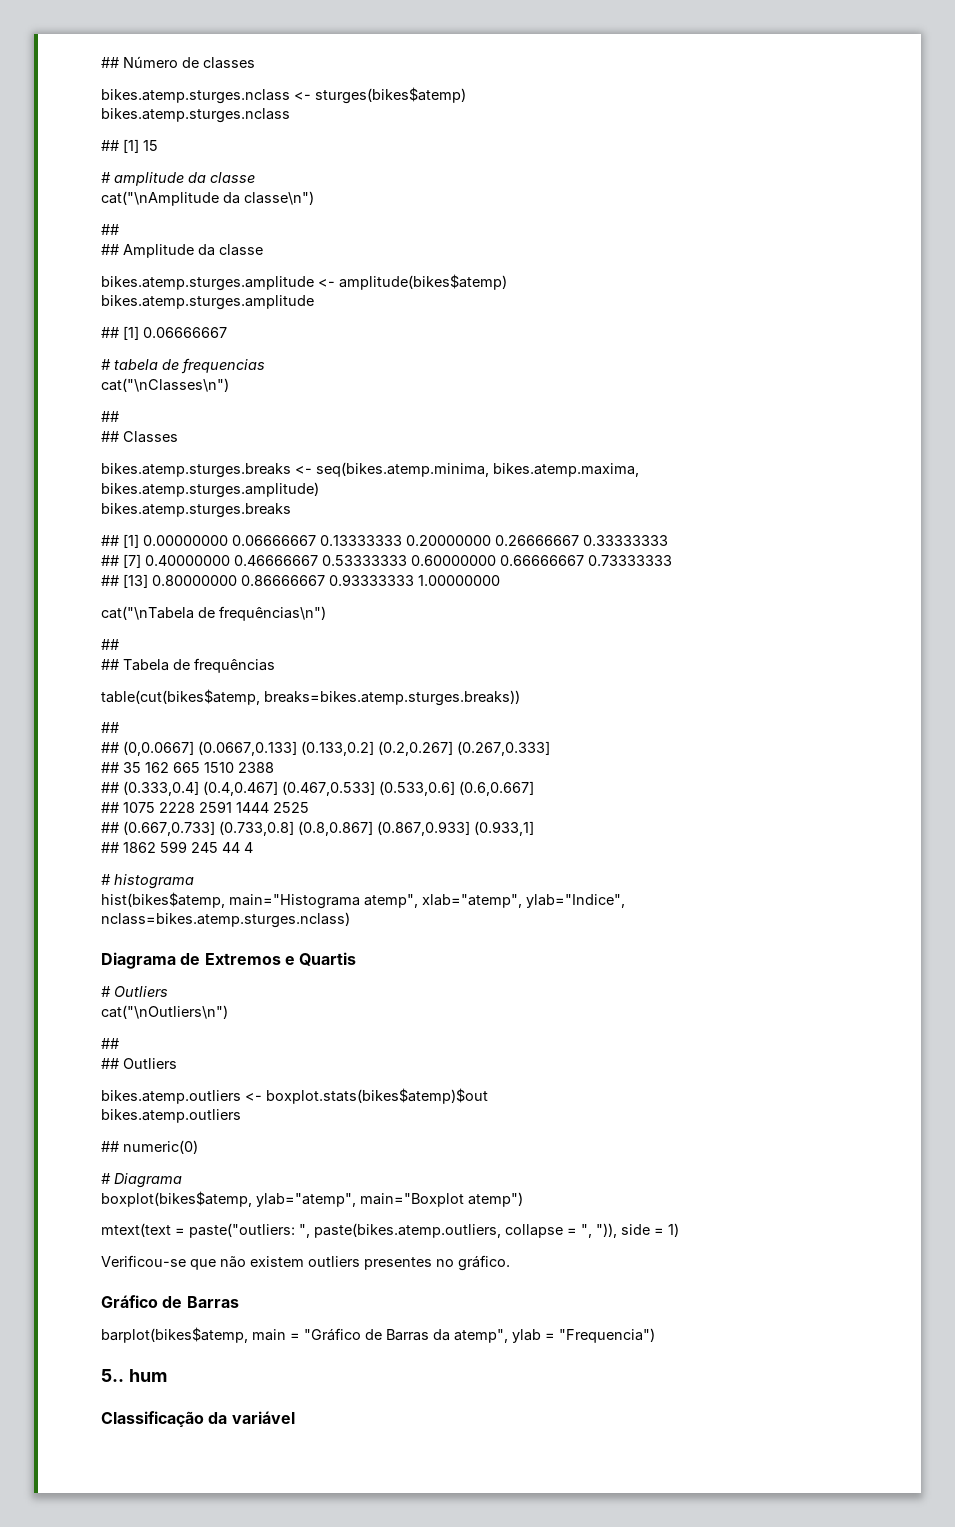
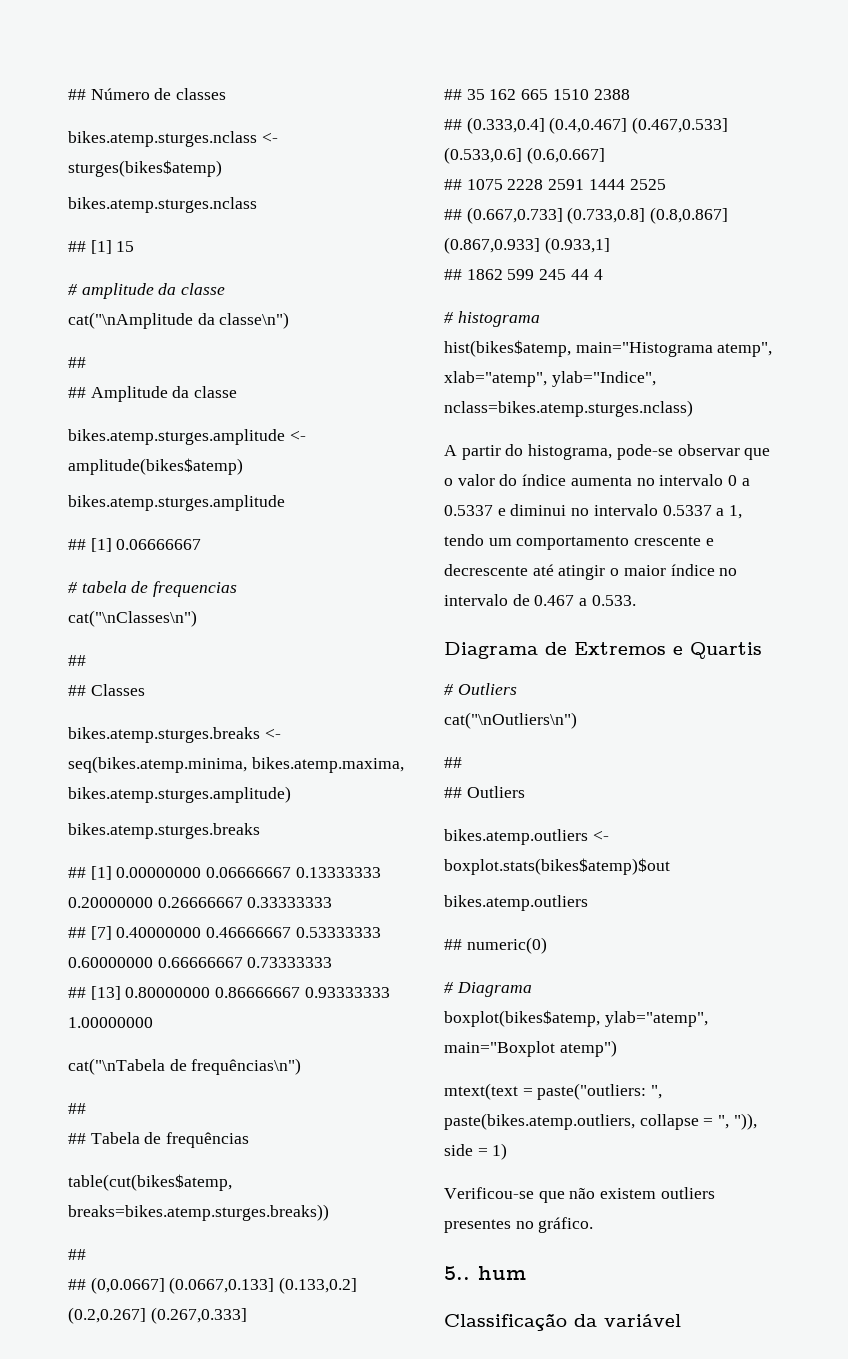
+ A partir do histograma, pode-se observar que o valor do índice aumenta no intervalo 0 a 0.5337 e diminui no intervalo 0.5337 a 1, tendo um comportamento crescente e decrescente até atingir o maior índice no intervalo de 0.467 a 0.533.
- Gráfico de Barras
- barplot(bikes$atemp, main = "Gráfico de Barras da atemp", ylab = "Frequencia")

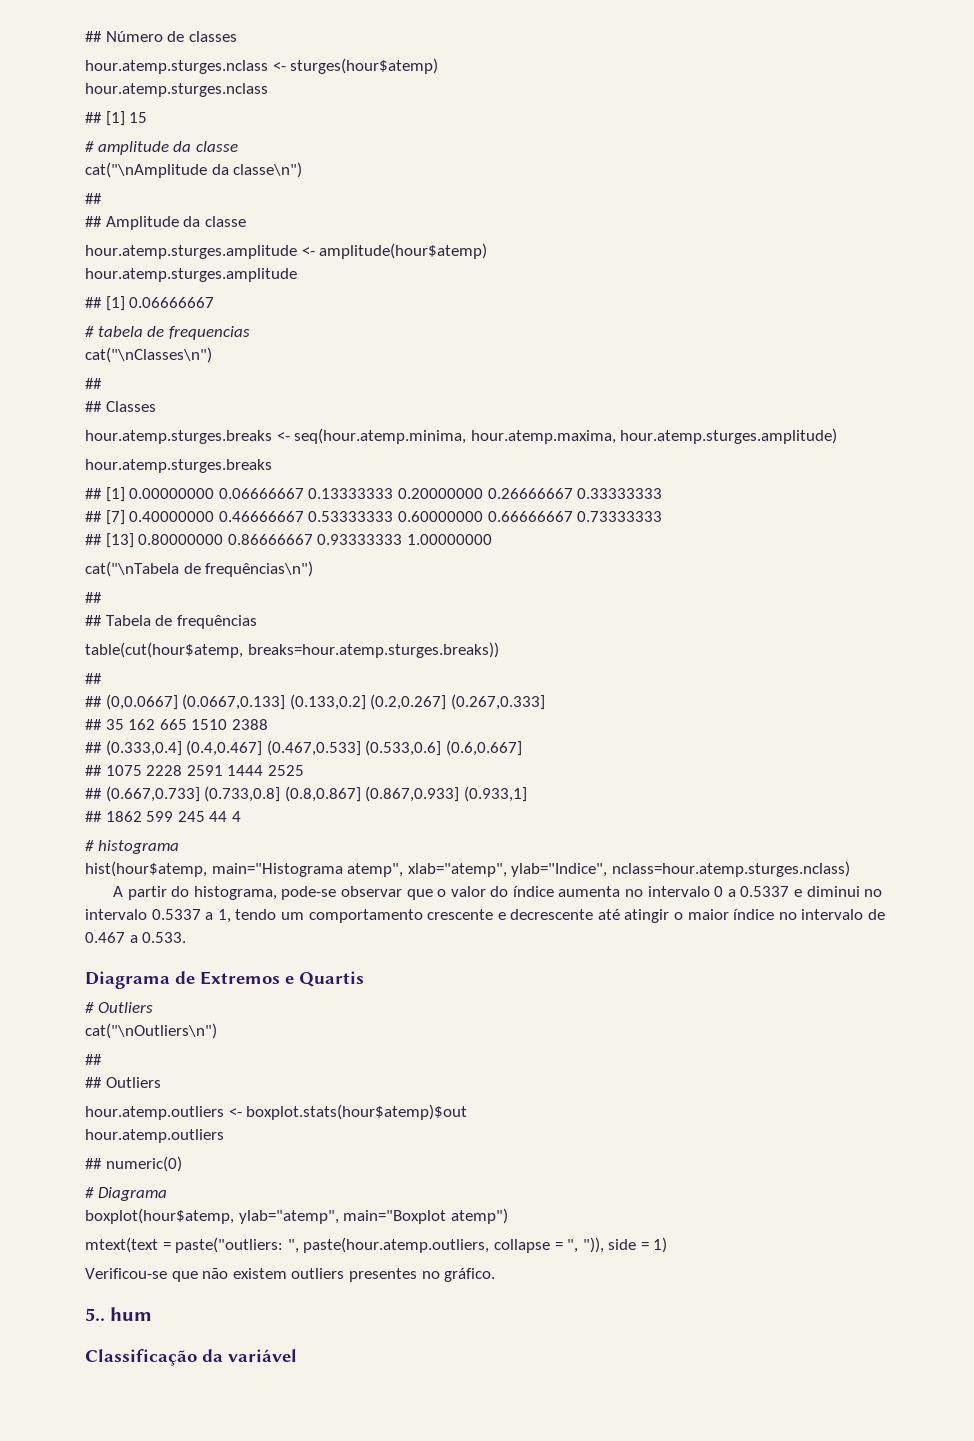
- bikes.atemp.sturges.nclass <- sturges(bikes$atemp)
- bikes.atemp.sturges.nclass
+ hour.atemp.sturges.nclass <- sturges(hour$atemp)
+ hour.atemp.sturges.nclass
- bikes.atemp.sturges.amplitude <- amplitude(bikes$atemp)
- bikes.atemp.sturges.amplitude
+ hour.atemp.sturges.amplitude <- amplitude(hour$atemp)
+ hour.atemp.sturges.amplitude
- bikes.atemp.sturges.breaks <- seq(bikes.atemp.minima, bikes.atemp.maxima, bikes.atemp.sturges.amplitude)
- bikes.atemp.sturges.breaks
+ hour.atemp.sturges.breaks <- seq(hour.atemp.minima, hour.atemp.maxima, hour.atemp.sturges.amplitude)
+ hour.atemp.sturges.breaks
- table(cut(bikes$atemp, breaks=bikes.atemp.sturges.breaks))
+ table(cut(hour$atemp, breaks=hour.atemp.sturges.breaks))
- hist(bikes$atemp, main="Histograma atemp", xlab="atemp", ylab="Indice", nclass=bikes.atemp.sturges.nclass)
+ hist(hour$atemp, main="Histograma atemp", xlab="atemp", ylab="Indice", nclass=hour.atemp.sturges.nclass)
- bikes.atemp.outliers <- boxplot.stats(bikes$atemp)$out
- bikes.atemp.outliers
+ hour.atemp.outliers <- boxplot.stats(hour$atemp)$out
+ hour.atemp.outliers
- boxplot(bikes$atemp, ylab="atemp", main="Boxplot atemp")
+ boxplot(hour$atemp, ylab="atemp", main="Boxplot atemp")
- mtext(text = paste("outliers: ", paste(bikes.atemp.outliers, collapse = ", ")), side = 1)
+ mtext(text = paste("outliers: ", paste(hour.atemp.outliers, collapse = ", ")), side = 1)

